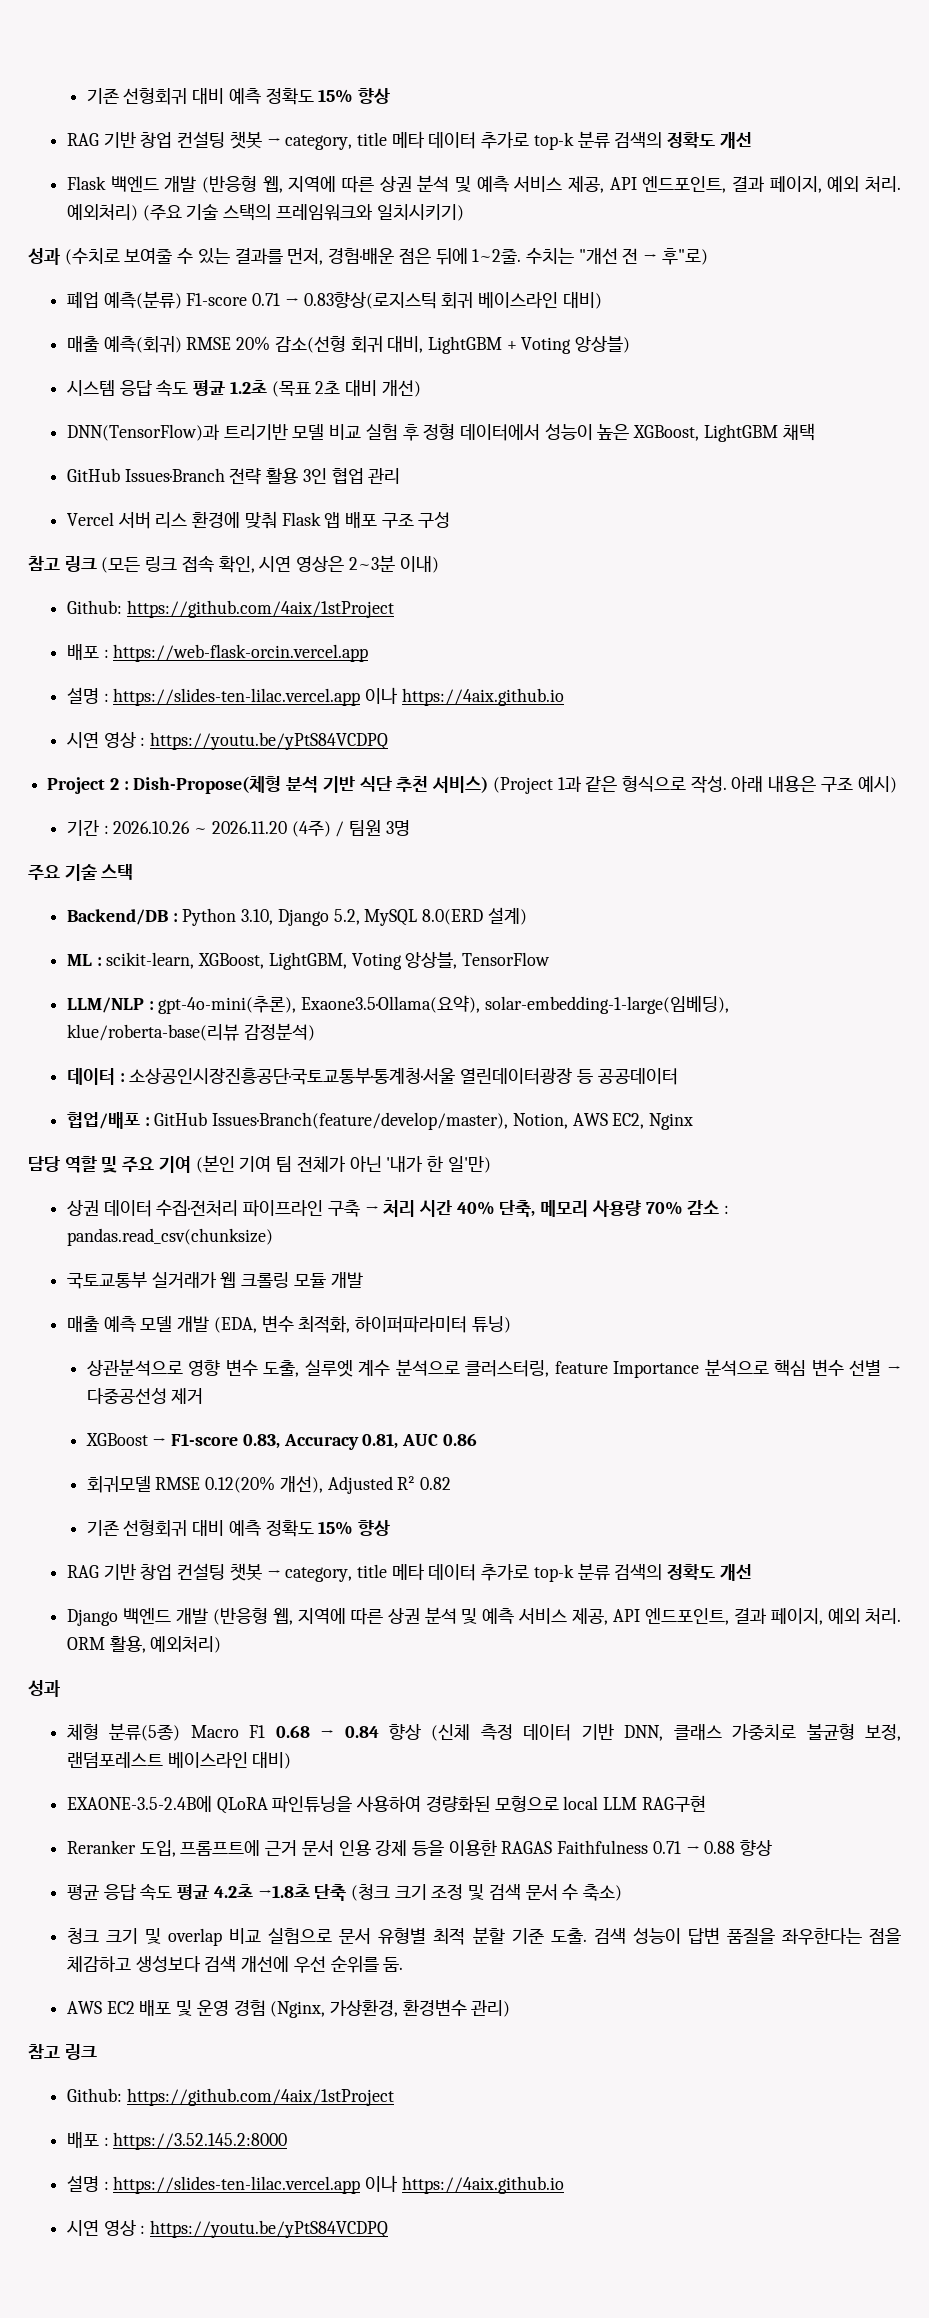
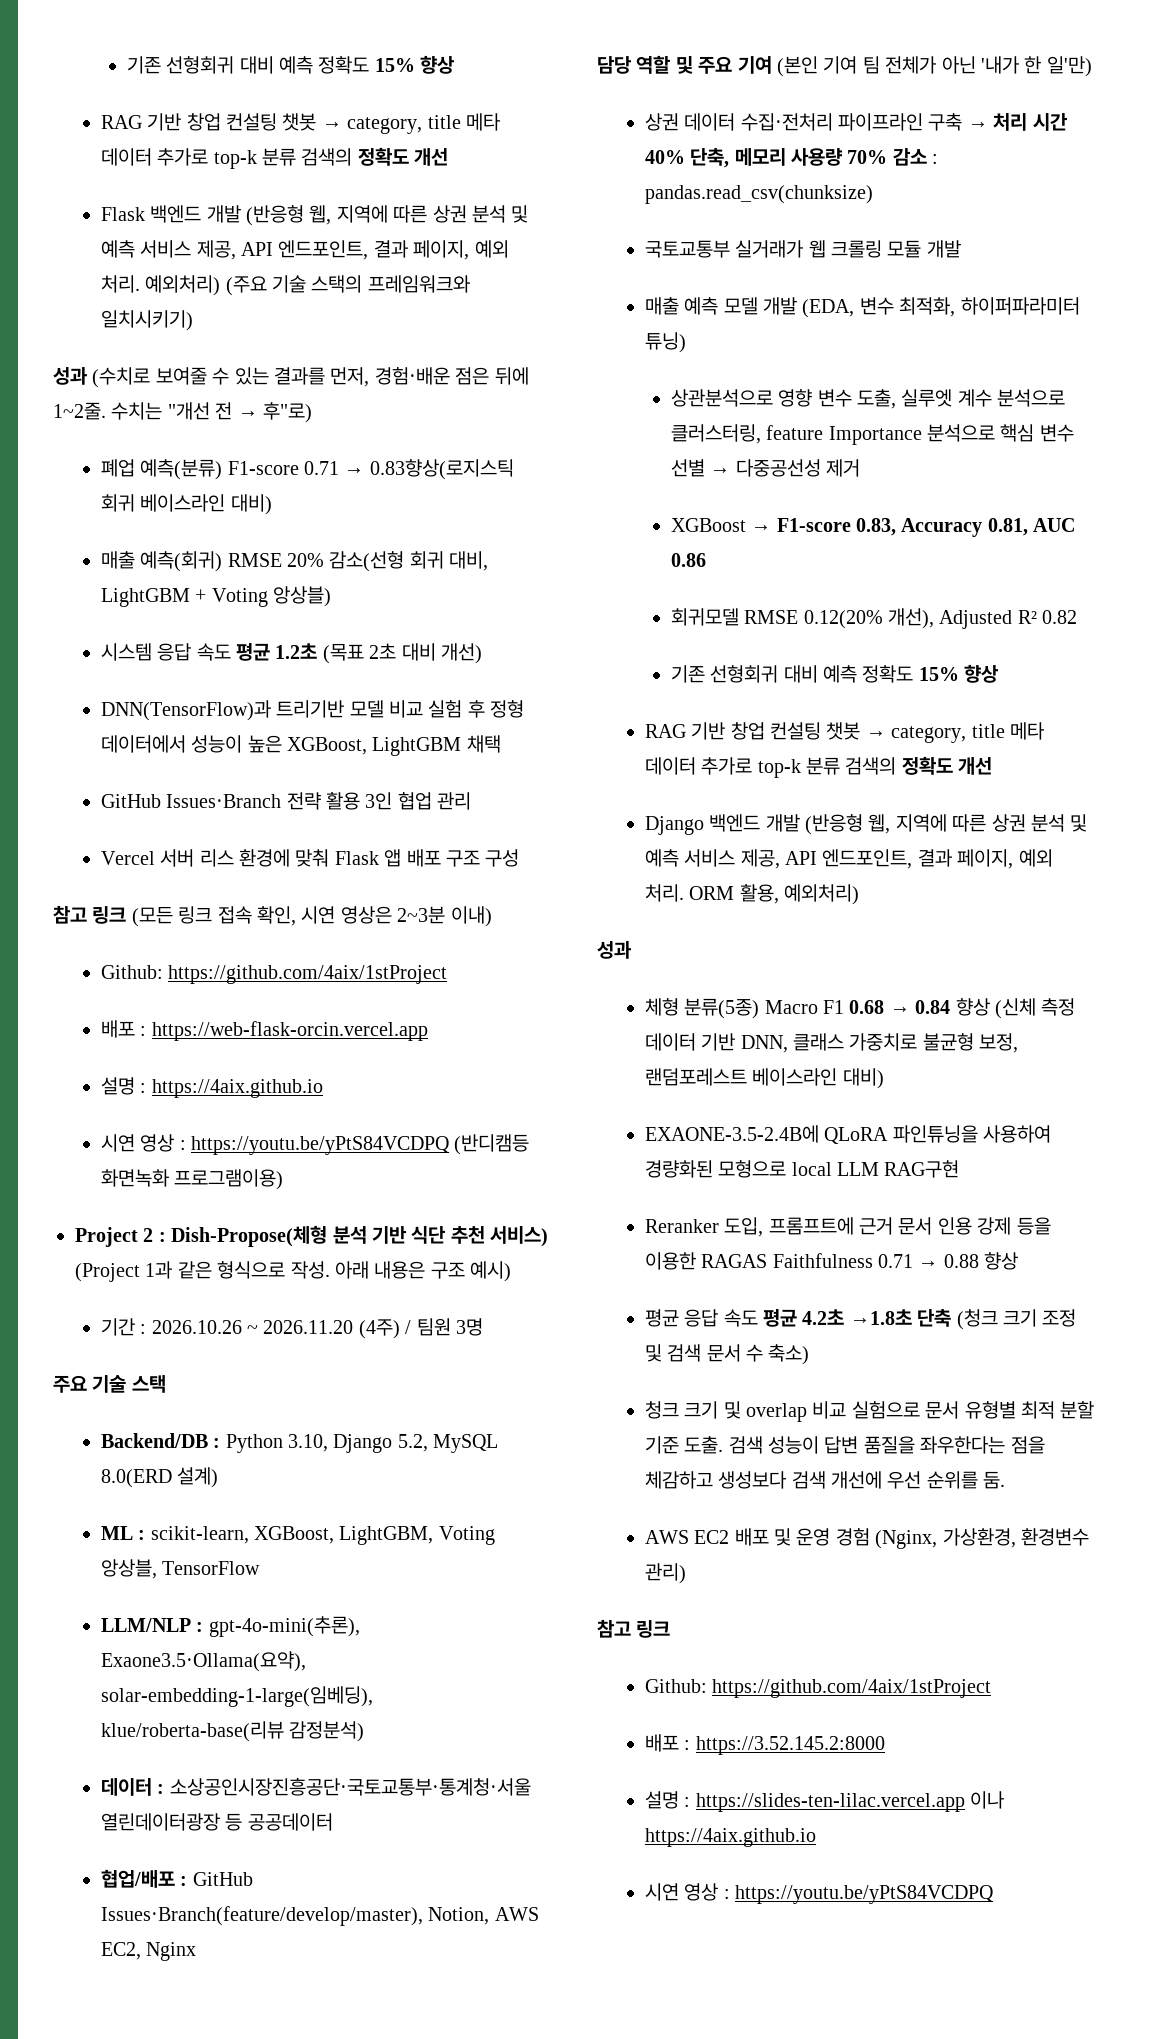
  배포 : https://web-flask-orcin.vercel.app
- 설명 : https://slides-ten-lilac.vercel.app 이나 https://4aix.github.io
- 시연 영상 : https://youtu.be/yPtS84VCDPQ
+ 설명 : https://4aix.github.io
+ 시연 영상 : https://youtu.be/yPtS84VCDPQ (반디캠등 화면녹화 프로그램이용)

